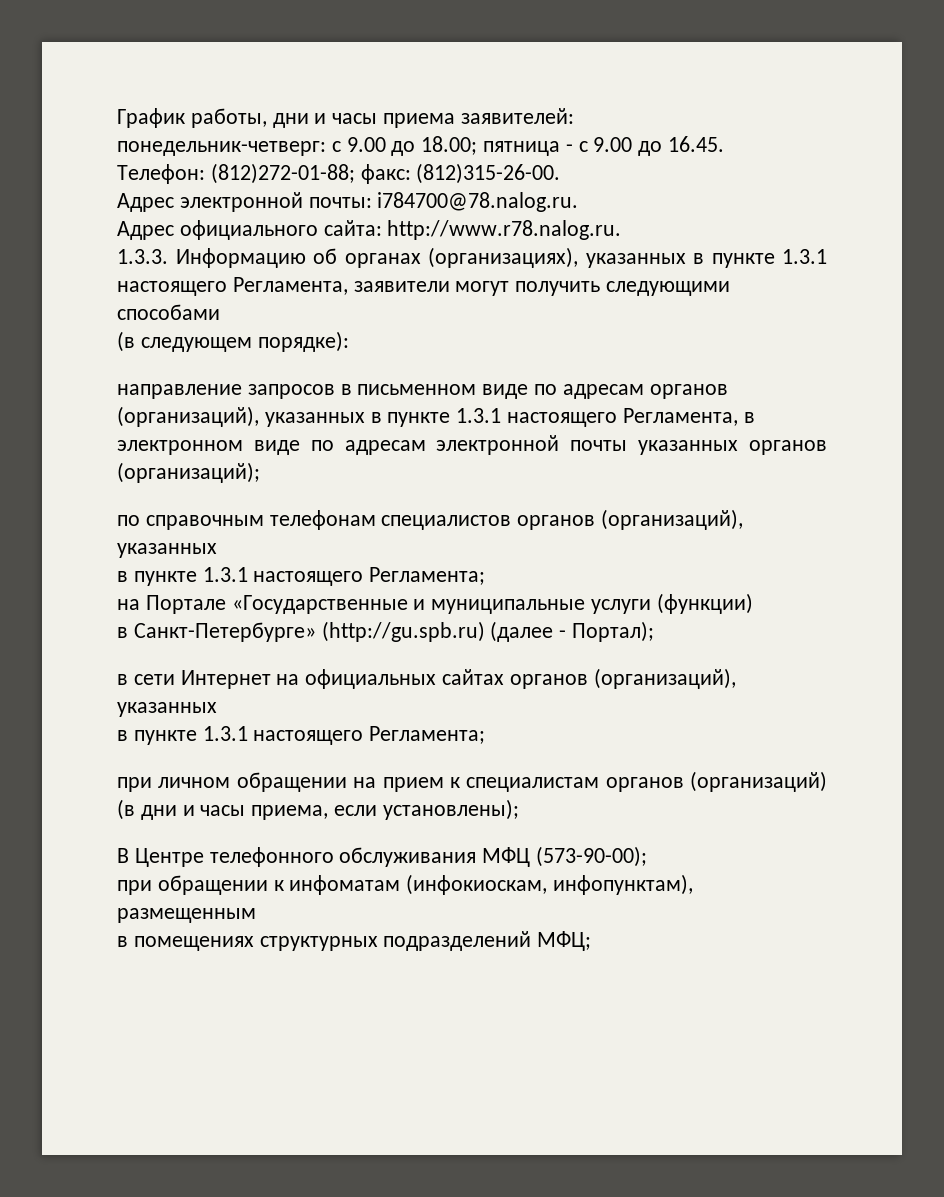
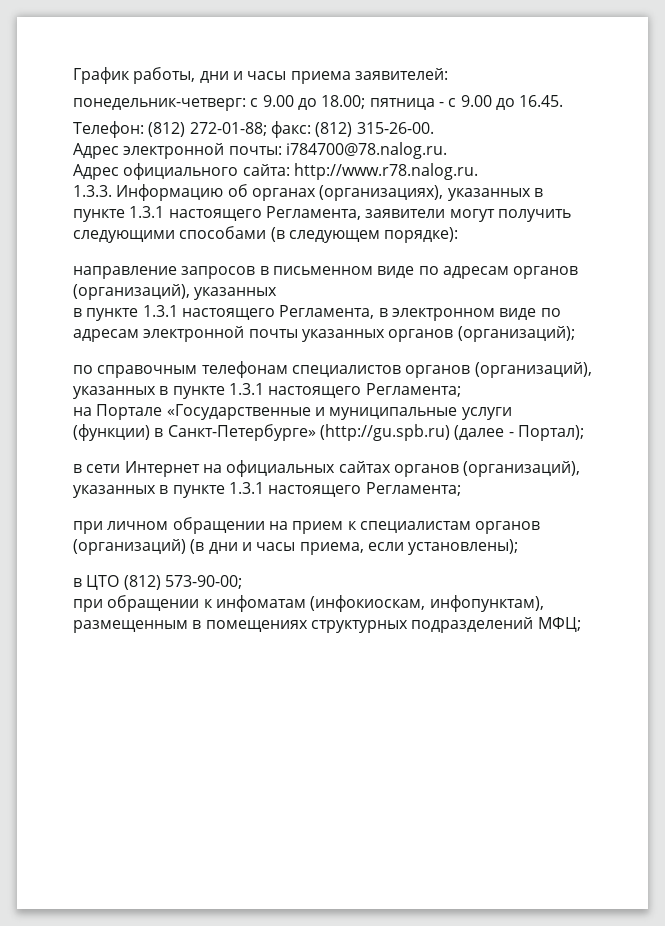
- Телефон: (812)272-01-88; факс: (812)315-26-00.
+ Телефон: (812) 272-01-88; факс: (812) 315-26-00.
- 1.3.3. Информацию об органах (организациях), указанных в пункте 1.3.1 настоящего Регламента, заявители могут получить следующими способами
- (в следующем порядке):
+ 1.3.3. Информацию об органах (организациях), указанных в пункте 1.3.1 настоящего Регламента, заявители могут получить следующими способами (в следующем порядке):
- направление запросов в письменном виде по адресам органов (организаций), указанных в пункте 1.3.1 настоящего Регламента, в электронном виде по адресам электронной почты указанных органов (организаций);
+ направление запросов в письменном виде по адресам органов (организаций), указанных
+ в пункте 1.3.1 настоящего Регламента, в электронном виде по адресам электронной почты указанных органов (организаций);
- по справочным телефонам специалистов органов (организаций), указанных
- в пункте 1.3.1 настоящего Регламента;
+ по справочным телефонам специалистов органов (организаций), указанных в пункте 1.3.1 настоящего Регламента;
- на Портале «Государственные и муниципальные услуги (функции)
- в Санкт-Петербурге» (http://gu.spb.ru) (далее - Портал);
+ на Портале «Государственные и муниципальные услуги (функции) в Санкт-Петербурге» (http://gu.spb.ru) (далее - Портал);
- в сети Интернет на официальных сайтах органов (организаций), указанных
- в пункте 1.3.1 настоящего Регламента;
+ в сети Интернет на официальных сайтах органов (организаций), указанных в пункте 1.3.1 настоящего Регламента;
- В Центре телефонного обслуживания МФЦ (573-90-00);
+ в ЦТО (812) 573-90-00;
- при обращении к инфоматам (инфокиоскам, инфопунктам), размещенным
- в помещениях структурных подразделений МФЦ;
+ при обращении к инфоматам (инфокиоскам, инфопунктам), размещенным в помещениях структурных подразделений МФЦ;

